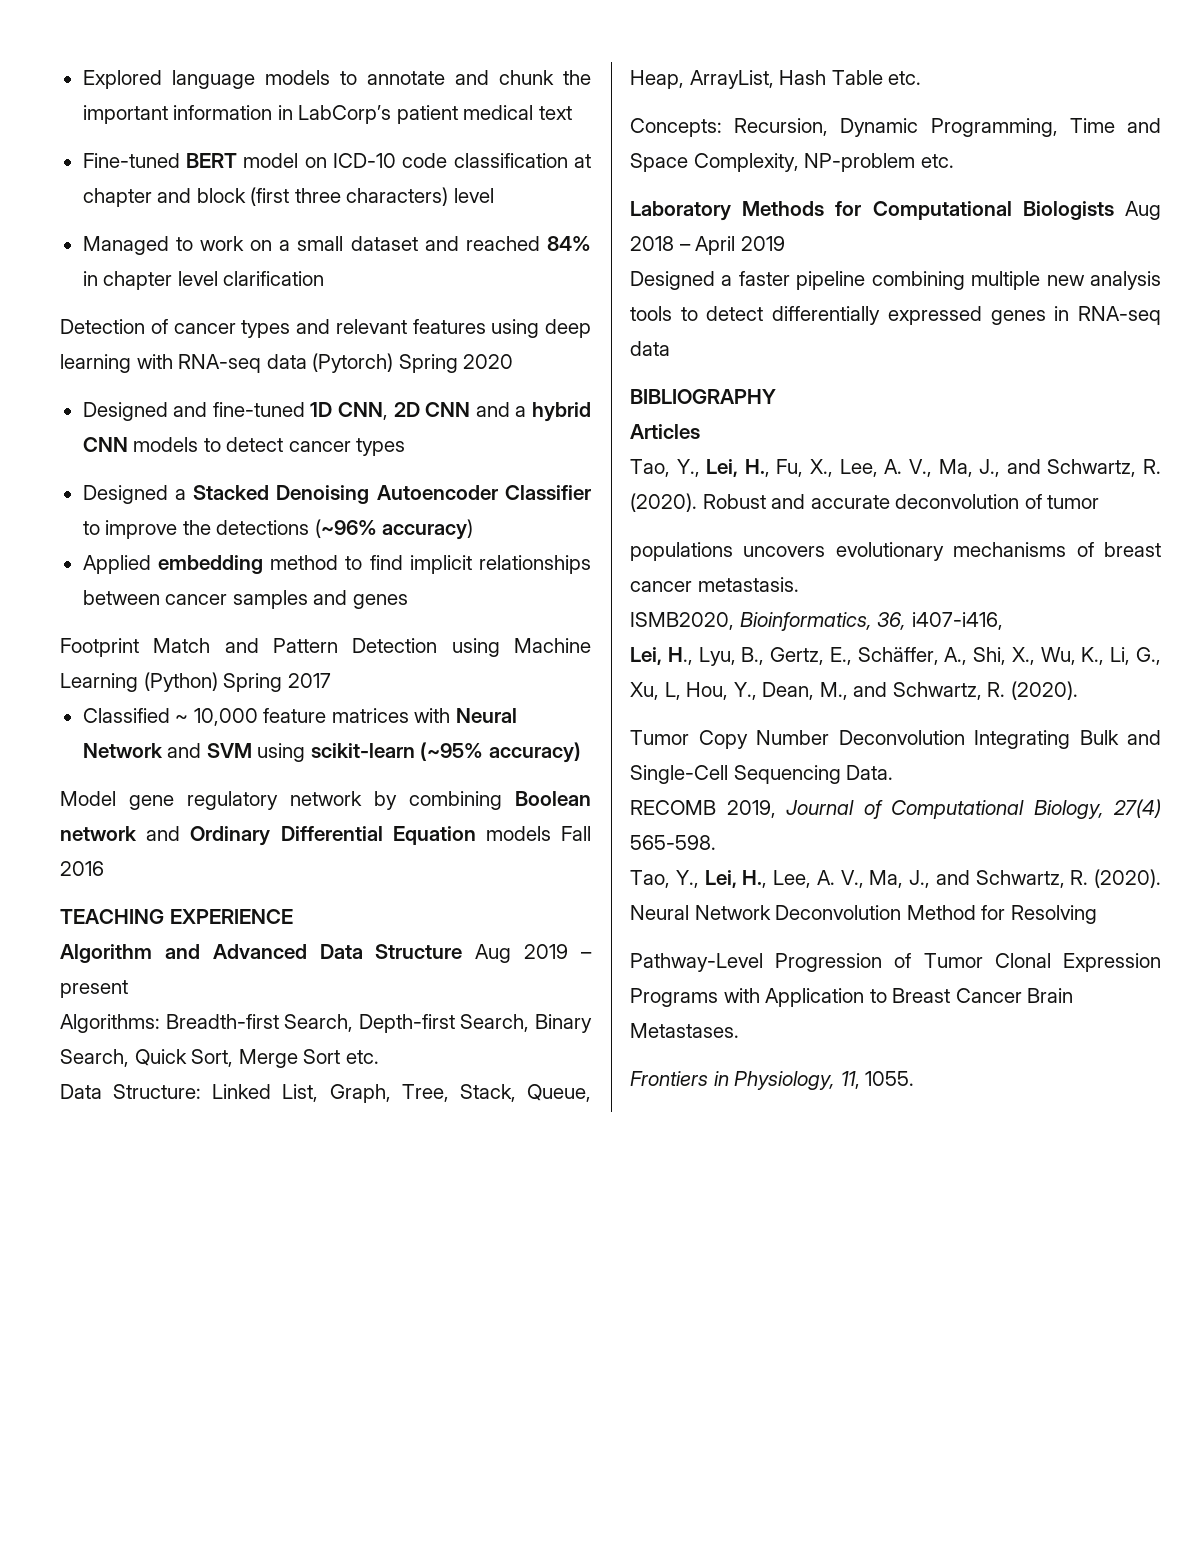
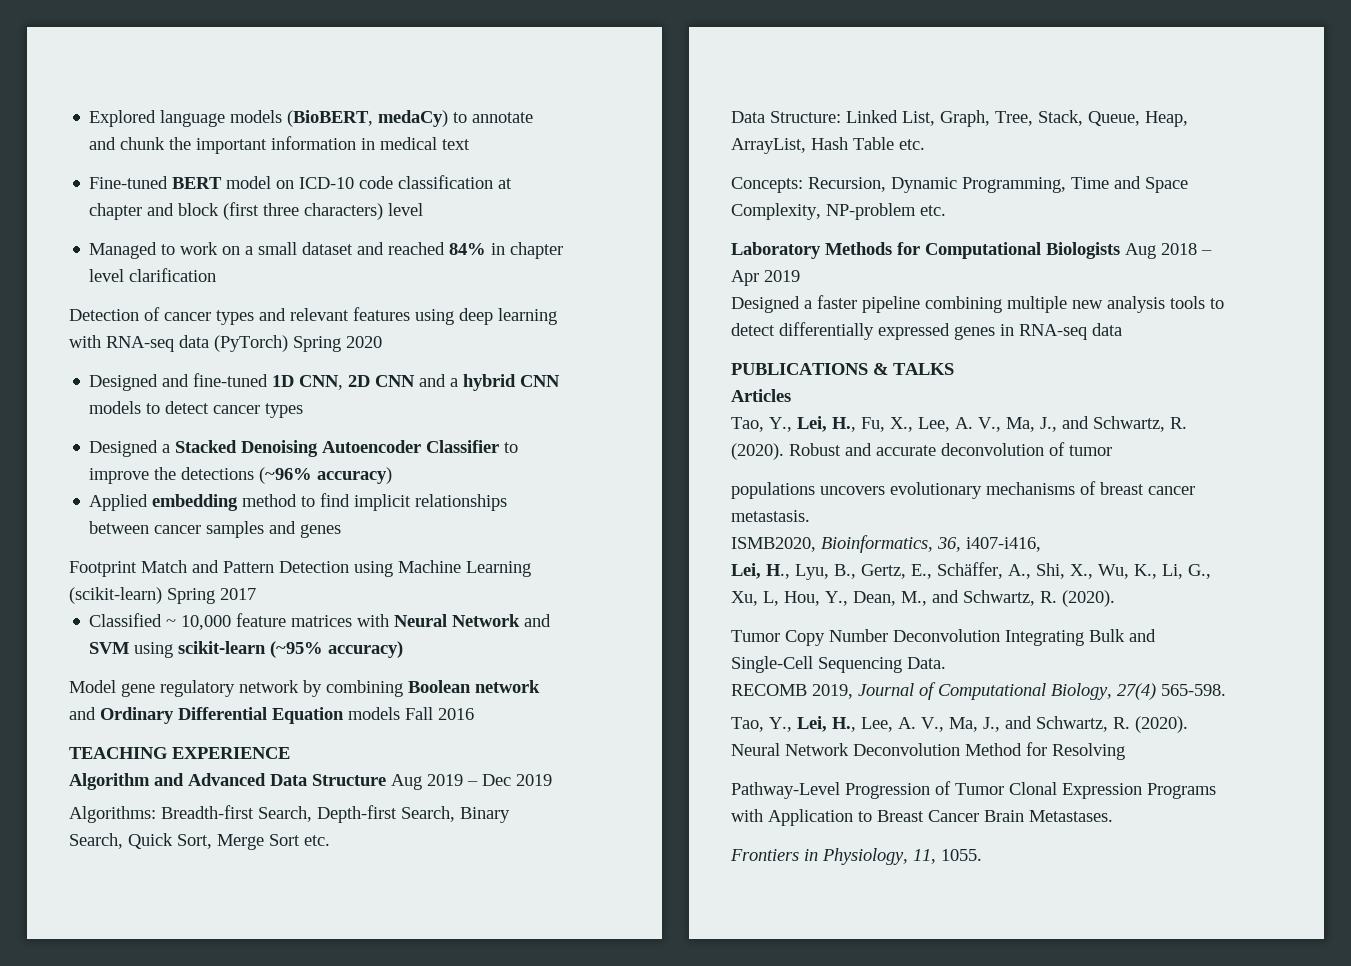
- Explored language models to annotate and chunk the important information in LabCorp’s patient medical text
+ Explored language models (BioBERT, medaCy) to annotate and chunk the important information in medical text
- Detection of cancer types and relevant features using deep learning with RNA-seq data (Pytorch) Spring 2020
+ Detection of cancer types and relevant features using deep learning with RNA-seq data (PyTorch) Spring 2020
- Footprint Match and Pattern Detection using Machine Learning (Python) Spring 2017
+ Footprint Match and Pattern Detection using Machine Learning (scikit-learn) Spring 2017
- Algorithm and Advanced Data Structure Aug 2019 – present
+ Algorithm and Advanced Data Structure Aug 2019 – Dec 2019
- Laboratory Methods for Computational Biologists Aug 2018 – April 2019
+ Laboratory Methods for Computational Biologists Aug 2018 – Apr 2019
- BIBLIOGRAPHY
+ PUBLICATIONS & TALKS

